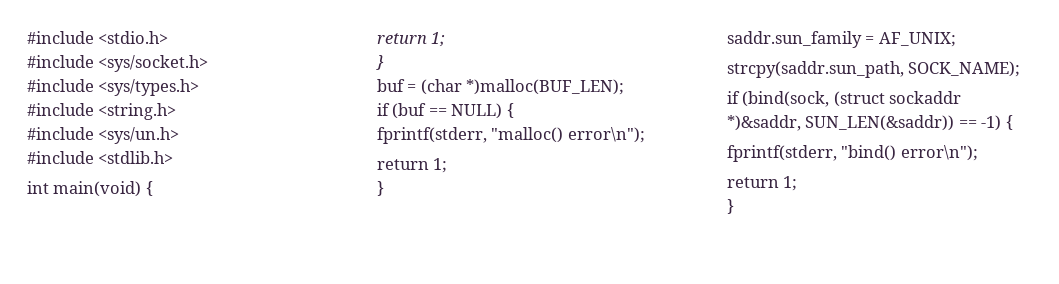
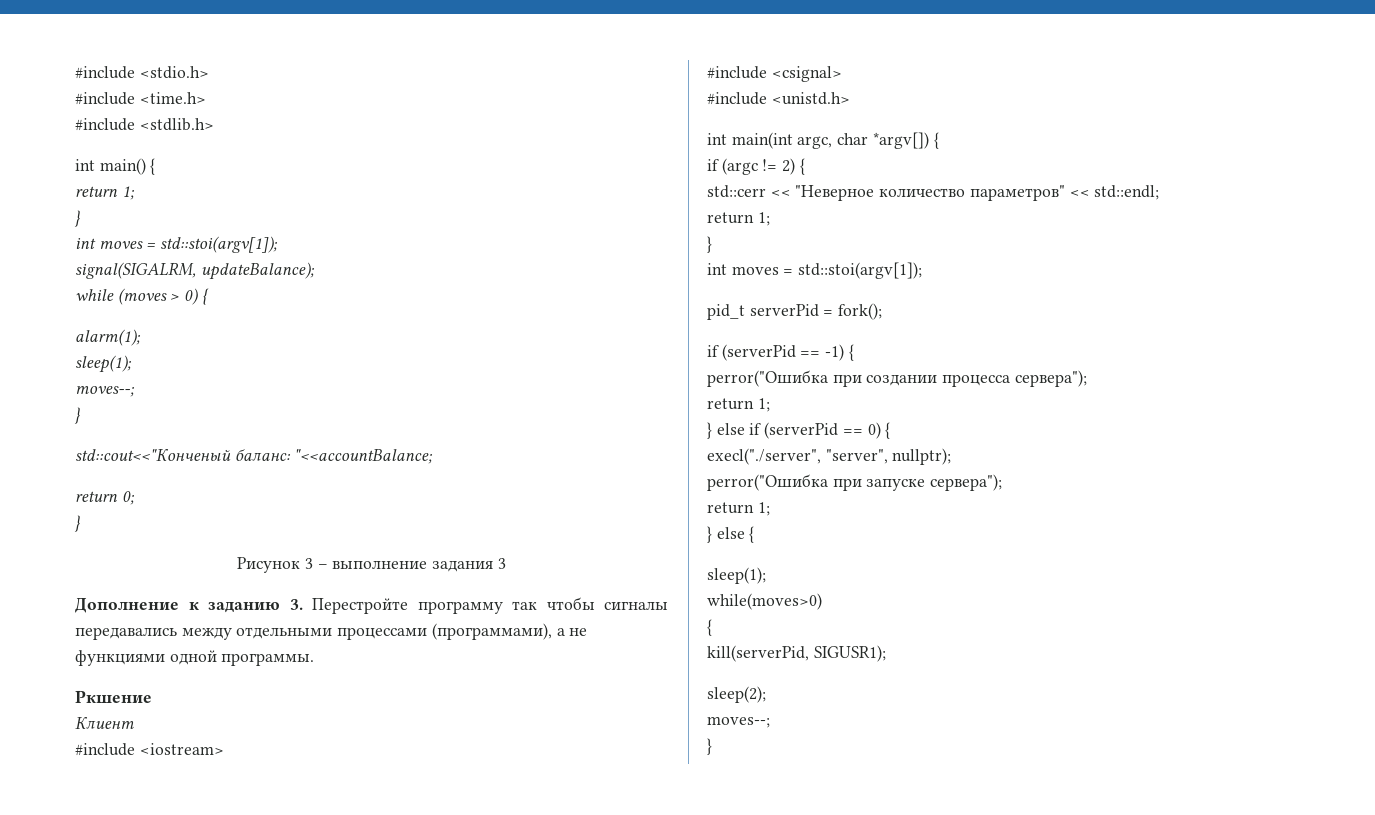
- #include <sys/socket.h>
- #include <sys/types.h>
- #include <string.h>
- #include <sys/un.h>
+ #include <time.h>
- int main(void) {
+ int main() {
  return 1;
  }
- buf = (char *)malloc(BUF_LEN);
- if (buf == NULL) {
- fprintf(stderr, "malloc() error\n");
+ int moves = std::stoi(argv[1]);
+ signal(SIGALRM, updateBalance);
+ while (moves > 0) {
+ alarm(1);
+ sleep(1);
+ moves--;
+ }
+ std::cout<<"Конченый баланс: "<<accountBalance;
+ return 0;
+ }
+ Рисунок 3 – выполнение задания 3
+ Дополнение к заданию 3. Перестройте программу так чтобы сигналы передавались между отдельными процессами (программами), а не функциями одной программы.
+ Ркшение
+ Клиент
+ #include <iostream>
+ #include <csignal>
+ #include <unistd.h>
+ int main(int argc, char *argv[]) {
+ if (argc != 2) {
+ std::cerr << "Неверное количество параметров" << std::endl;
  return 1;
  }
- saddr.sun_family = AF_UNIX;
- strcpy(saddr.sun_path, SOCK_NAME);
- if (bind(sock, (struct sockaddr *)&saddr, SUN_LEN(&saddr)) == -1) {
- fprintf(stderr, "bind() error\n");
+ int moves = std::stoi(argv[1]);
+ pid_t serverPid = fork();
+ if (serverPid == -1) {
+ perror("Ошибка при создании процесса сервера");
  return 1;
+ } else if (serverPid == 0) {
+ execl("./server", "server", nullptr);
+ perror("Ошибка при запуске сервера");
+ return 1;
+ } else {
+ sleep(1);
+ while(moves>0)
+ {
+ kill(serverPid, SIGUSR1);
+ sleep(2);
+ moves--;

